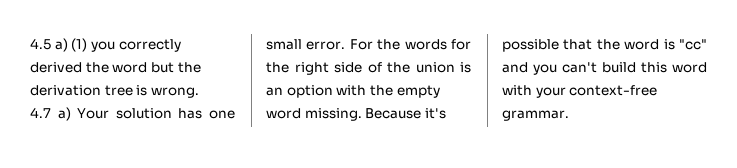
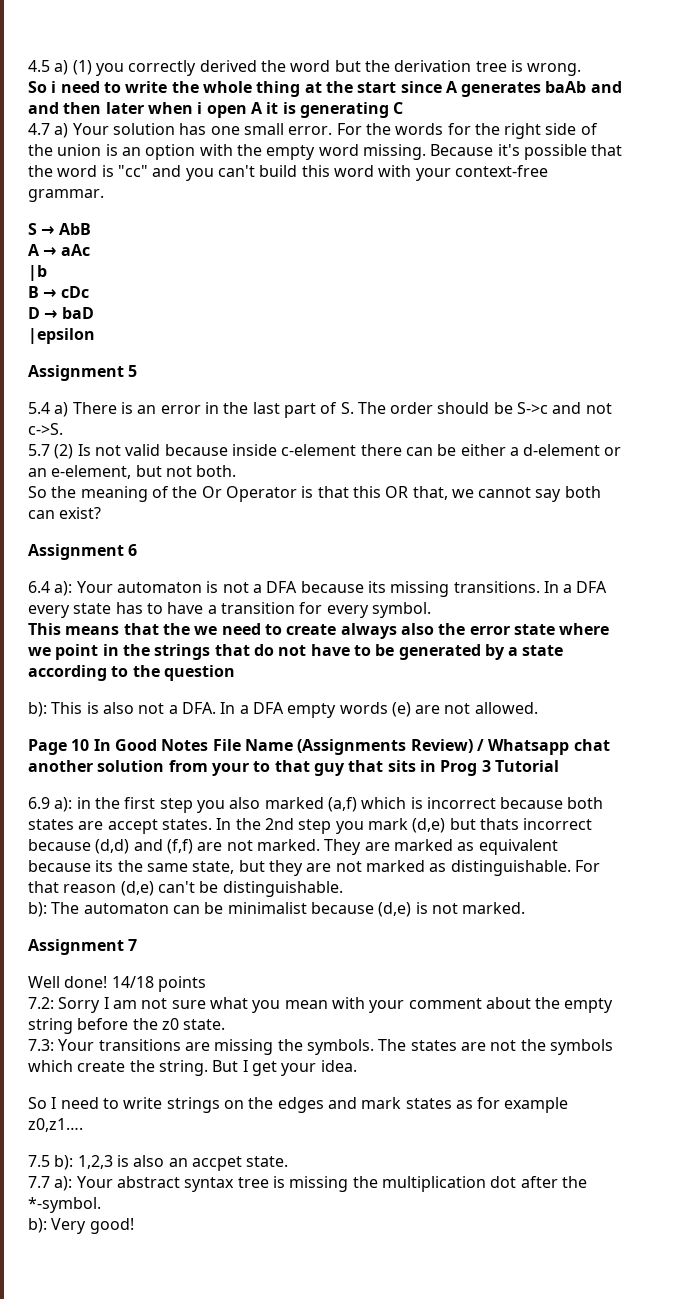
+ So i need to write the whole thing at the start since A generates baAb and and then later when i open A it is generating C
+ S → AbB
+ A → aAc
+ |b
+ B → cDc
+ D → baD
+ |epsilon
+ Assignment 5
+ 5.4 a) There is an error in the last part of S. The order should be S->c and not c->S.
+ 5.7 (2) Is not valid because inside c-element there can be either a d-element or an e-element, but not both.
+ So the meaning of the Or Operator is that this OR that, we cannot say both can exist?
+ Assignment 6
+ 6.4 a): Your automaton is not a DFA because its missing transitions. In a DFA every state has to have a transition for every symbol.
+ This means that the we need to create always also the error state where we point in the strings that do not have to be generated by a state according to the question
+ b): This is also not a DFA. In a DFA empty words (e) are not allowed.
+ Page 10 In Good Notes File Name (Assignments Review) / Whatsapp chat another solution from your to that guy that sits in Prog 3 Tutorial
+ 6.9 a): in the first step you also marked (a,f) which is incorrect because both states are accept states. In the 2nd step you mark (d,e) but thats incorrect because (d,d) and (f,f) are not marked. They are marked as equivalent because its the same state, but they are not marked as distinguishable. For that reason (d,e) can't be distinguishable.
+ b): The automaton can be minimalist because (d,e) is not marked.
+ Assignment 7
+ Well done! 14/18 points
+ 7.2: Sorry I am not sure what you mean with your comment about the empty string before the z0 state.
+ 7.3: Your transitions are missing the symbols. The states are not the symbols which create the string. But I get your idea.
+ So I need to write strings on the edges and mark states as for example z0,z1….
+ 7.5 b): 1,2,3 is also an accpet state.
+ 7.7 a): Your abstract syntax tree is missing the multiplication dot after the *-symbol.
+ b): Very good!

